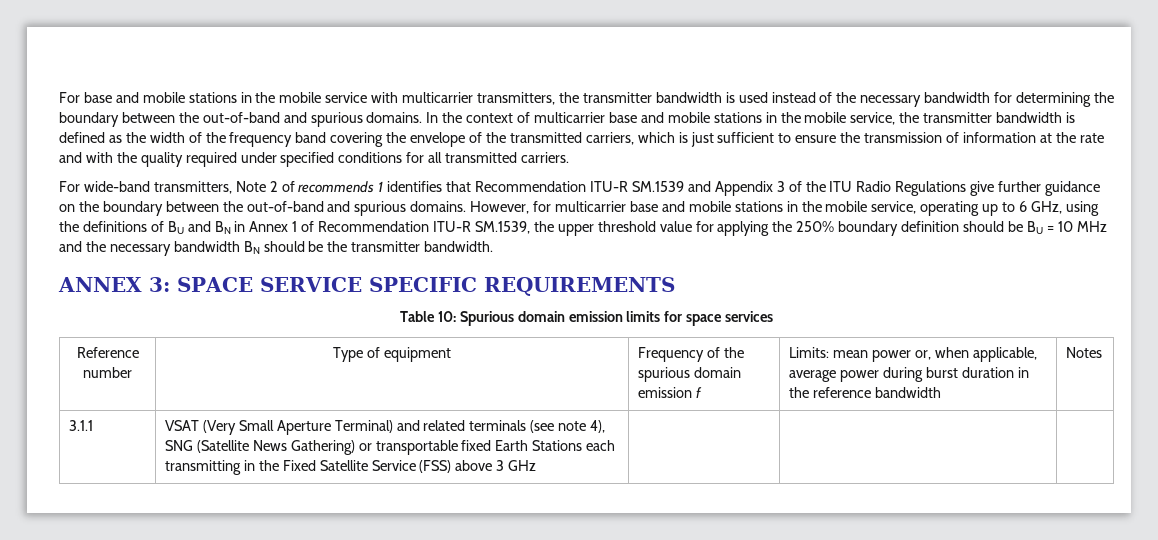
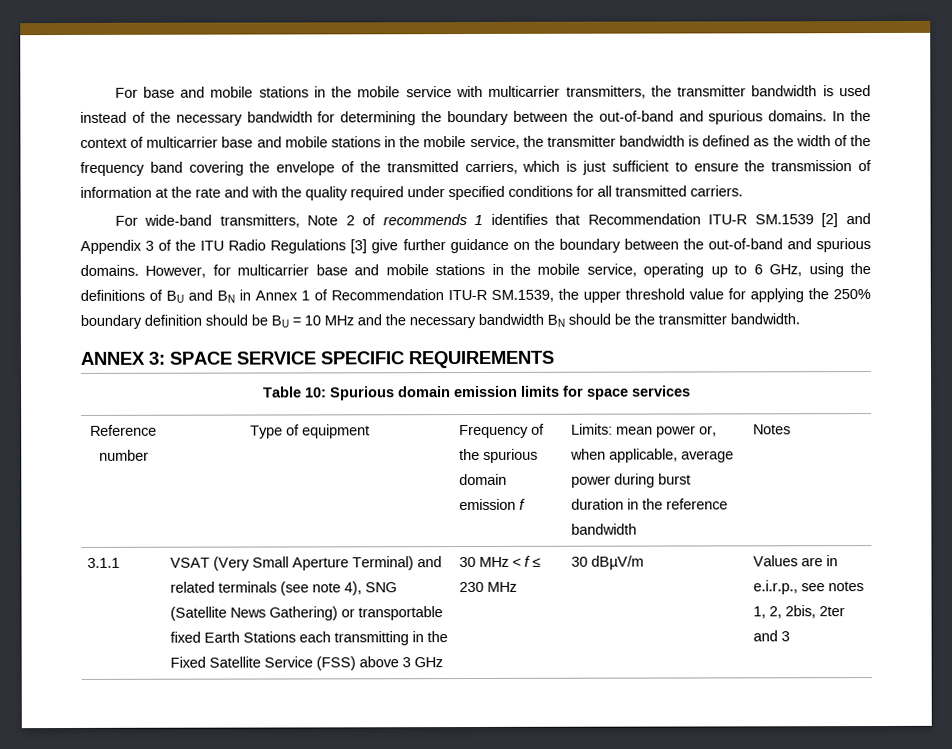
- For wide-band transmitters, Note 2 of recommends 1 identifies that Recommendation ITU-R SM.1539 and Appendix 3 of the ITU Radio Regulations give further guidance on the boundary between the out-of-band and spurious domains.
+ For wide-band transmitters, Note 2 of recommends 1 identifies that Recommendation ITU-R SM.1539 [2] and Appendix 3 of the ITU Radio Regulations [3] give further guidance on the boundary between the out-of-band and spurious domains.
+ 30 MHz < f ≤ 230 MHz | 30 dBµV/m | Values are in e.i.r.p., see notes 1, 2, 2bis, 2ter and 3

